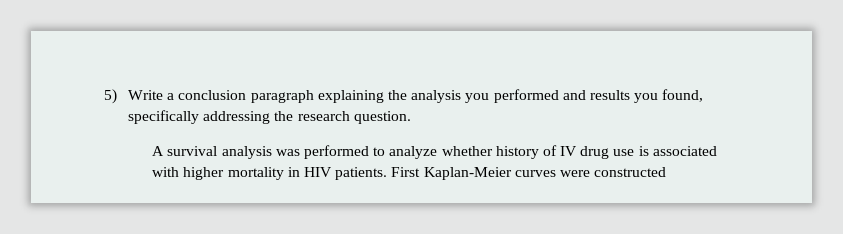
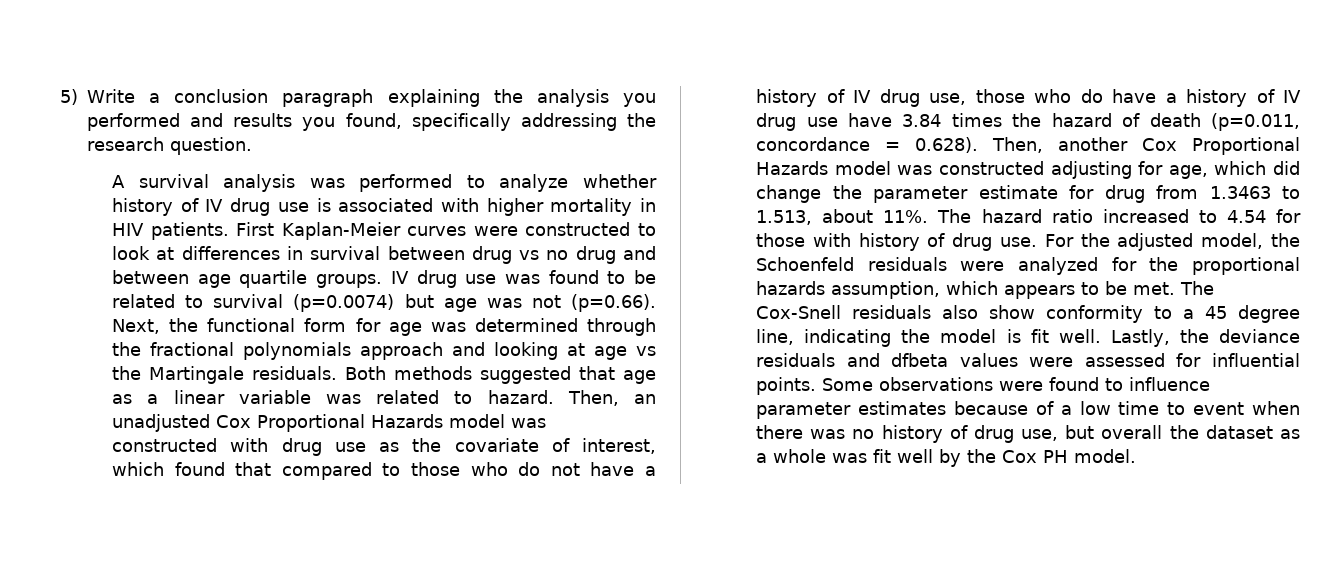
- First Kaplan-Meier curves were constructed
+ First Kaplan-Meier curves were constructed to look at differences in survival between drug vs no drug and between age quartile groups. IV drug use was found to be related to survival (p=0.0074) but age was not (p=0.66). Next, the functional form for age was determined through the fractional polynomials approach and looking at age vs the Martingale residuals. Both methods suggested that age as a linear variable was related to hazard. Then, an unadjusted Cox Proportional Hazards model was constructed with drug use as the covariate of interest, which found that compared to those who do not have a history of IV drug use, those who do have a history of IV drug use have 3.84 times the hazard of death (p=0.011, concordance = 0.628). Then, another Cox Proportional Hazards model was constructed adjusting for age, which did change the parameter estimate for drug from 1.3463 to 1.513, about 11%. The hazard ratio increased to 4.54 for those with history of drug use. For the adjusted model, the Schoenfeld residuals were analyzed for the proportional hazards assumption, which appears to be met. The Cox-Snell residuals also show conformity to a 45 degree line, indicating the model is fit well. Lastly, the deviance residuals and dfbeta values were assessed for influential points. Some observations were found to influence parameter estimates because of a low time to event when there was no history of drug use, but overall the dataset as a whole was fit well by the Cox PH model.

